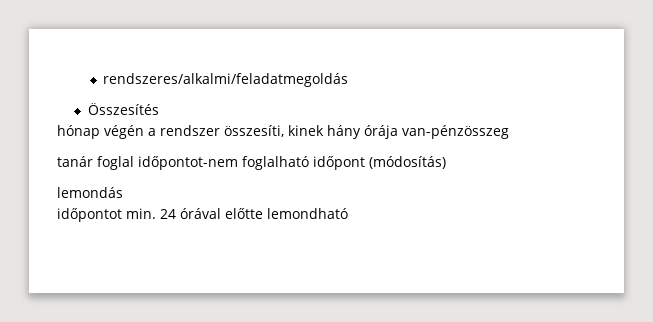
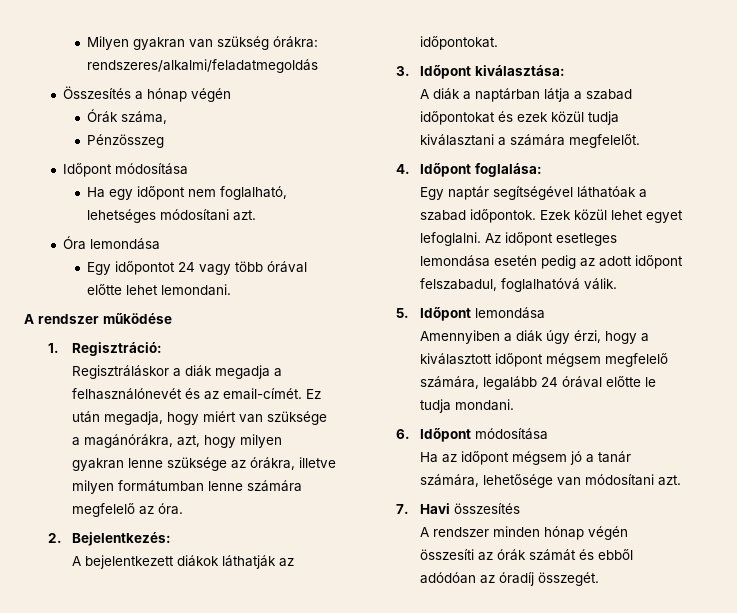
- rendszeres/alkalmi/feladatmegoldás
+ Milyen gyakran van szükség órákra: rendszeres/alkalmi/feladatmegoldás
- Összesítés
- hónap végén a rendszer összesíti, kinek hány órája van-pénzösszeg
- tanár foglal időpontot-nem foglalható időpont (módosítás)
- lemondás
- időpontot min. 24 órával előtte lemondható
+ Összesítés a hónap végén
+ Órák száma,
+ Pénzösszeg
+ Időpont módosítása
+ Ha egy időpont nem foglalható, lehetséges módosítani azt.
+ Óra lemondása
+ Egy időpontot 24 vagy több órával előtte lehet lemondani.
+ A rendszer működése
+ 1. Regisztráció:
+ Regisztráláskor a diák megadja a felhasználónevét és az email-címét. Ez után megadja, hogy miért van szüksége a magánórákra, azt, hogy milyen gyakran lenne szüksége az órákra, illetve milyen formátumban lenne számára megfelelő az óra.
+ 2. Bejelentkezés:
+ A bejelentkezett diákok láthatják az időpontokat.
+ 3. Időpont kiválasztása:
+ A diák a naptárban látja a szabad időpontokat és ezek közül tudja kiválasztani a számára megfelelőt.
+ 4. Időpont foglalása:
+ Egy naptár segítségével láthatóak a szabad időpontok. Ezek közül lehet egyet lefoglalni. Az időpont esetleges lemondása esetén pedig az adott időpont felszabadul, foglalhatóvá válik.
+ 5. Időpont lemondása
+ Amennyiben a diák úgy érzi, hogy a kiválasztott időpont mégsem megfelelő számára, legalább 24 órával előtte le tudja mondani.
+ 6. Időpont módosítása
+ Ha az időpont mégsem jó a tanár számára, lehetősége van módosítani azt.
+ 7. Havi összesítés
+ A rendszer minden hónap végén összesíti az órák számát és ebből adódóan az óradíj összegét.

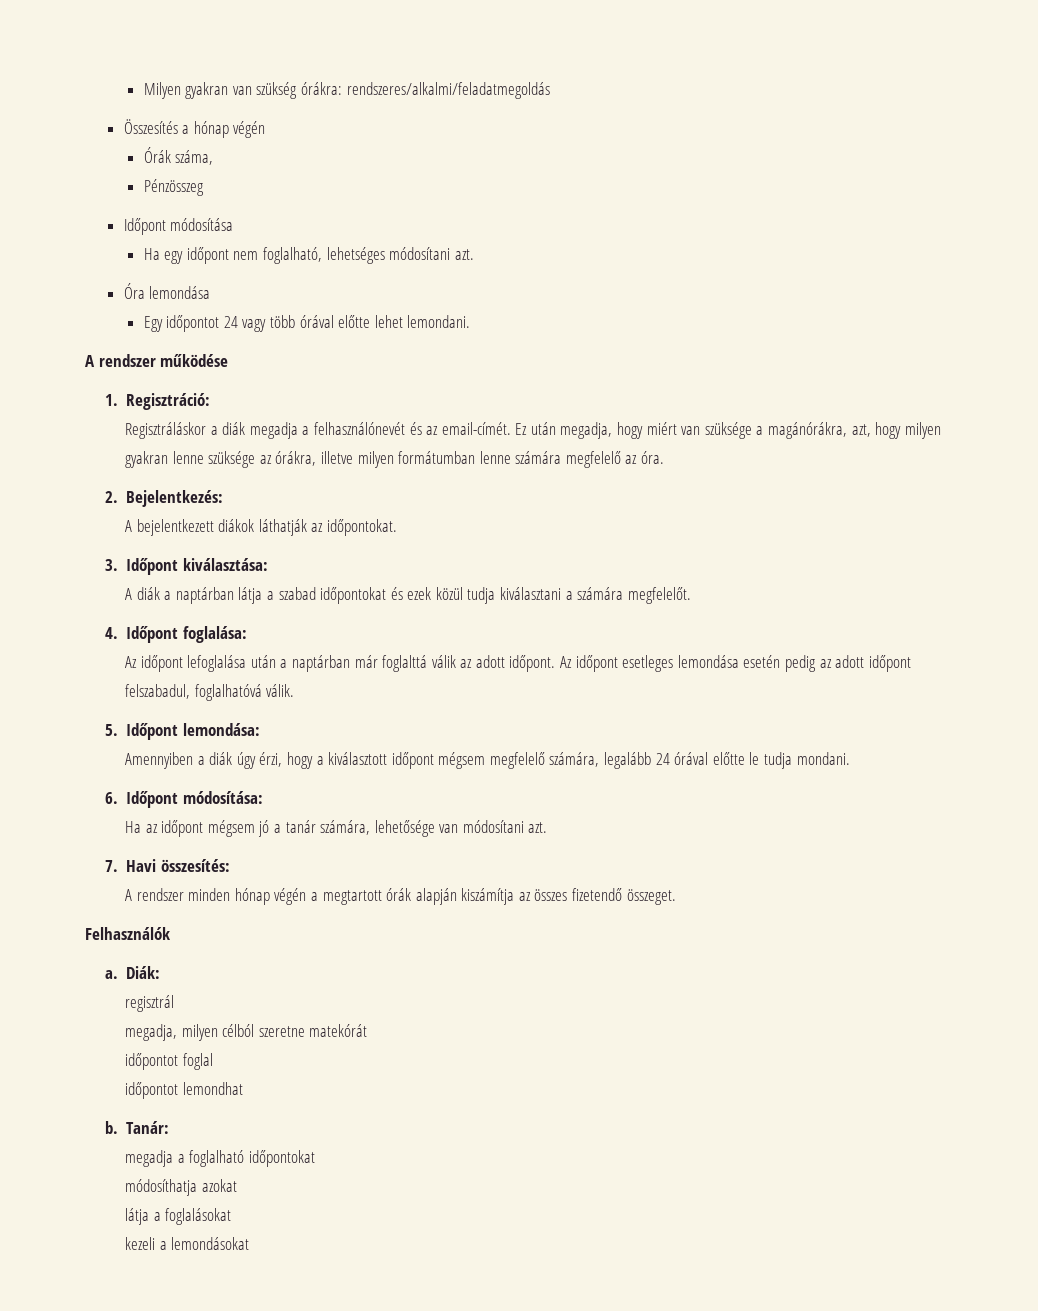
- Egy naptár segítségével láthatóak a szabad időpontok. Ezek közül lehet egyet lefoglalni.
+ Az időpont lefoglalása után a naptárban már foglalttá válik az adott időpont.
- 5. Időpont lemondása
+ 5. Időpont lemondása:
- 6. Időpont módosítása
+ 6. Időpont módosítása:
- 7. Havi összesítés
+ 7. Havi összesítés:
- A rendszer minden hónap végén összesíti az órák számát és ebből adódóan az óradíj összegét.
+ A rendszer minden hónap végén a megtartott órák alapján kiszámítja az összes fizetendő összeget.
+ Felhasználók
+ a. Diák:
+ regisztrál
+ megadja, milyen célból szeretne matekórát
+ időpontot foglal
+ időpontot lemondhat
+ b. Tanár:
+ megadja a foglalható időpontokat
+ módosíthatja azokat
+ látja a foglalásokat
+ kezeli a lemondásokat

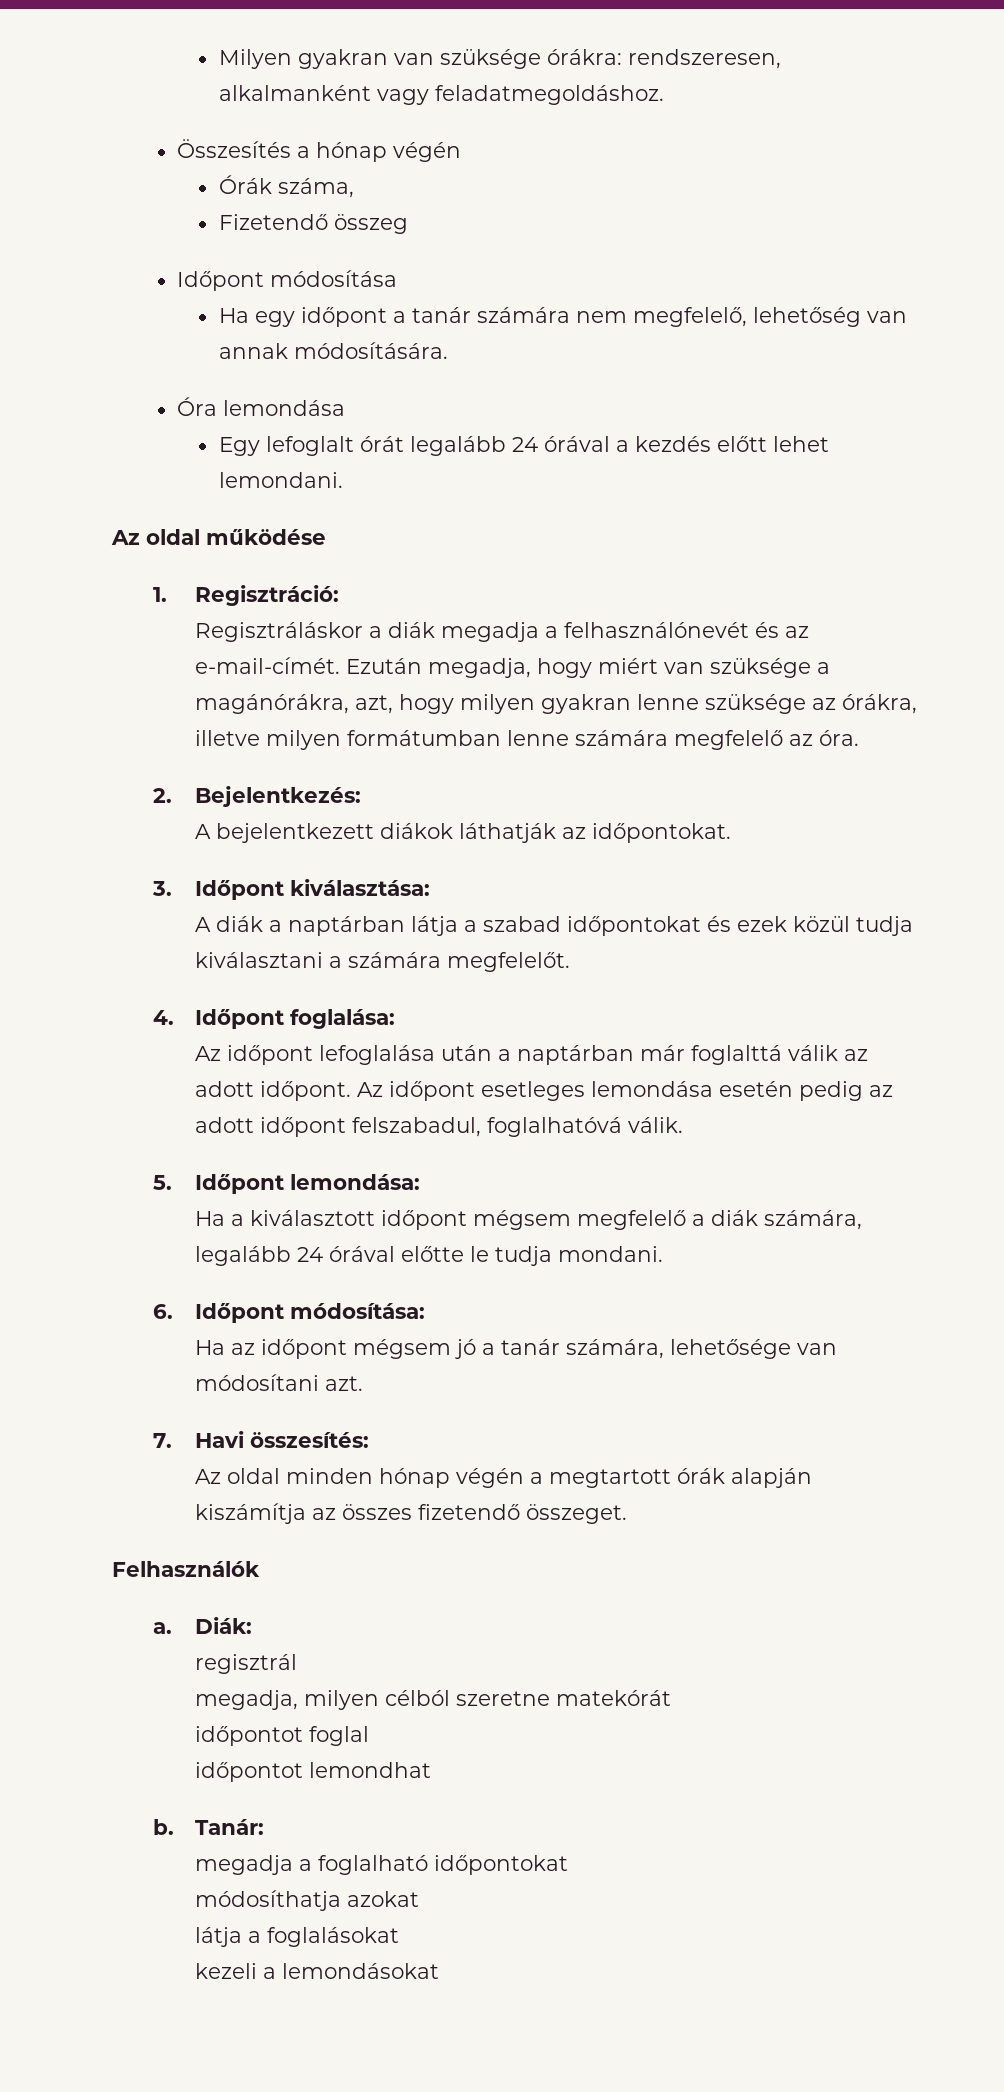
- Milyen gyakran van szükség órákra: rendszeres/alkalmi/feladatmegoldás
+ Milyen gyakran van szüksége órákra: rendszeresen, alkalmanként vagy feladatmegoldáshoz.
- Pénzösszeg
+ Fizetendő összeg
- Ha egy időpont nem foglalható, lehetséges módosítani azt.
+ Ha egy időpont a tanár számára nem megfelelő, lehetőség van annak módosítására.
  Óra lemondása
- Egy időpontot 24 vagy több órával előtte lehet lemondani.
+ Egy lefoglalt órát legalább 24 órával a kezdés előtt lehet lemondani.
- A rendszer működése
+ Az oldal működése
- Regisztráláskor a diák megadja a felhasználónevét és az email-címét. Ez után megadja, hogy miért van szüksége a magánórákra, azt, hogy milyen gyakran lenne szüksége az órákra, illetve milyen formátumban lenne számára megfelelő az óra.
+ Regisztráláskor a diák megadja a felhasználónevét és az e-mail-címét. Ezután megadja, hogy miért van szüksége a magánórákra, azt, hogy milyen gyakran lenne szüksége az órákra, illetve milyen formátumban lenne számára megfelelő az óra.
- Amennyiben a diák úgy érzi, hogy a kiválasztott időpont mégsem megfelelő számára, legalább 24 órával előtte le tudja mondani.
+ Ha a kiválasztott időpont mégsem megfelelő a diák számára, legalább 24 órával előtte le tudja mondani.
- A rendszer minden hónap végén a megtartott órák alapján kiszámítja az összes fizetendő összeget.
+ Az oldal minden hónap végén a megtartott órák alapján kiszámítja az összes fizetendő összeget.

